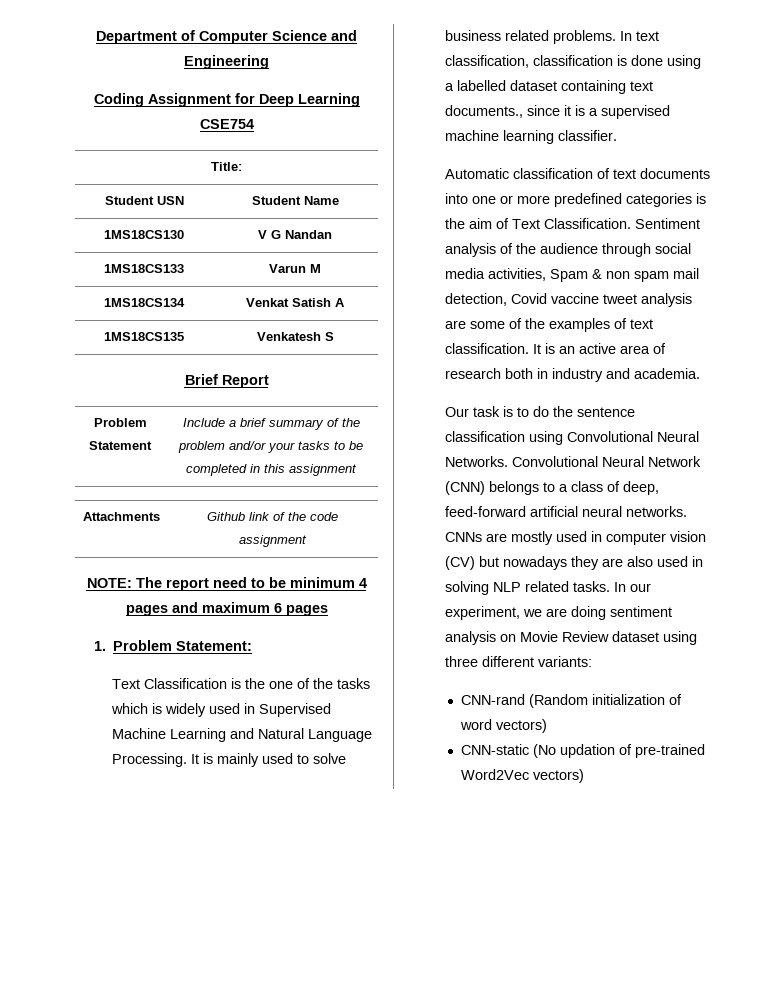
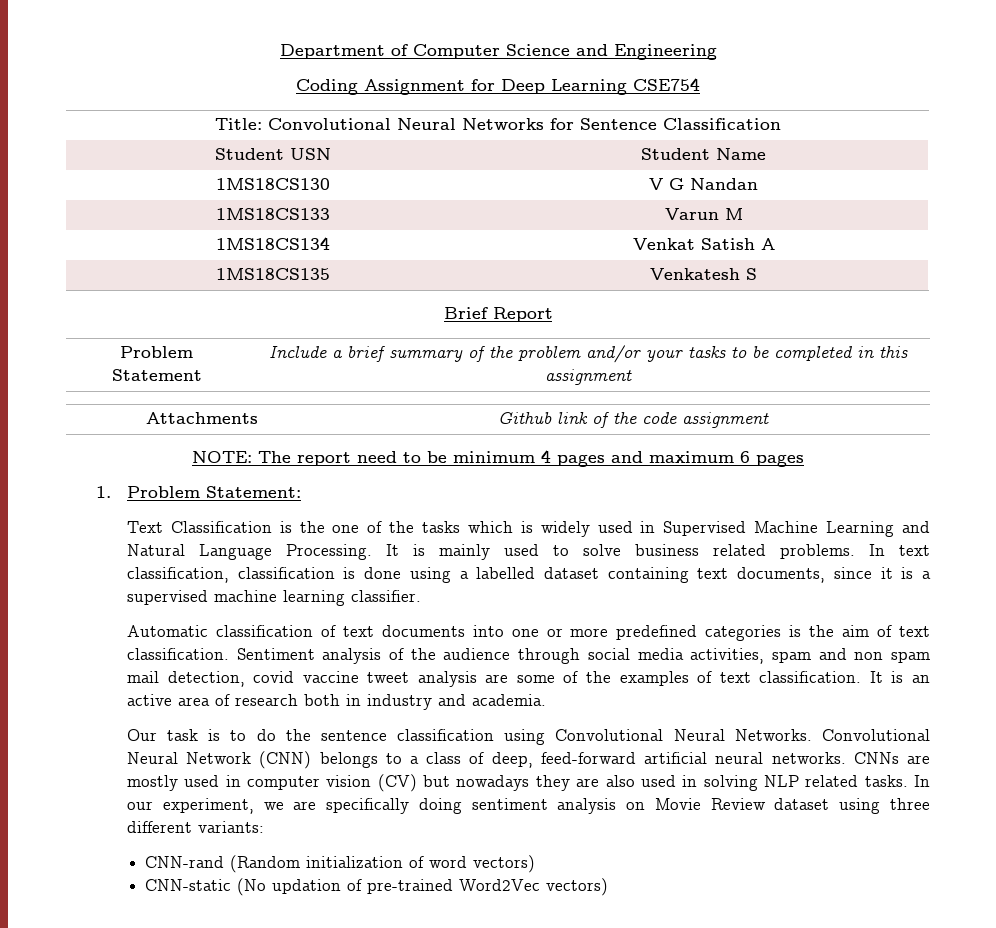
- Title:
+ Title: Convolutional Neural Networks for Sentence Classification
- In text classification, classification is done using a labelled dataset containing text documents., since it is a supervised machine learning classifier.
+ In text classification, classification is done using a labelled dataset containing text documents, since it is a supervised machine learning classifier.
- Automatic classification of text documents into one or more predefined categories is the aim of Text Classification.
+ Automatic classification of text documents into one or more predefined categories is the aim of text classification.
- Sentiment analysis of the audience through social media activities, Spam & non spam mail detection, Covid vaccine tweet analysis are some of the examples of text classification.
+ Sentiment analysis of the audience through social media activities, spam and non spam mail detection, covid vaccine tweet analysis are some of the examples of text classification.
- In our experiment, we are doing sentiment analysis on Movie Review dataset using three different variants:
+ In our experiment, we are specifically doing sentiment analysis on Movie Review dataset using three different variants:

